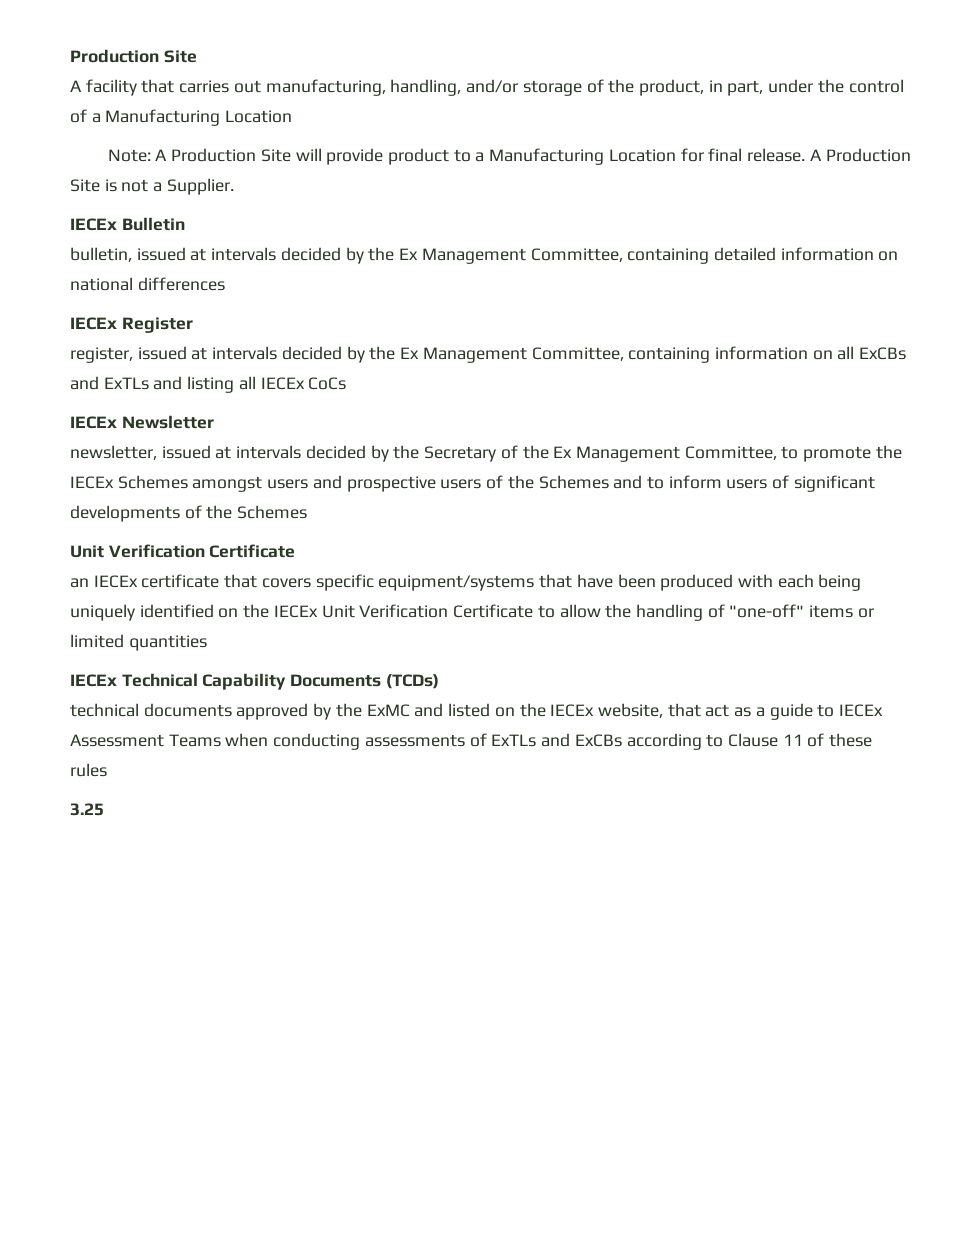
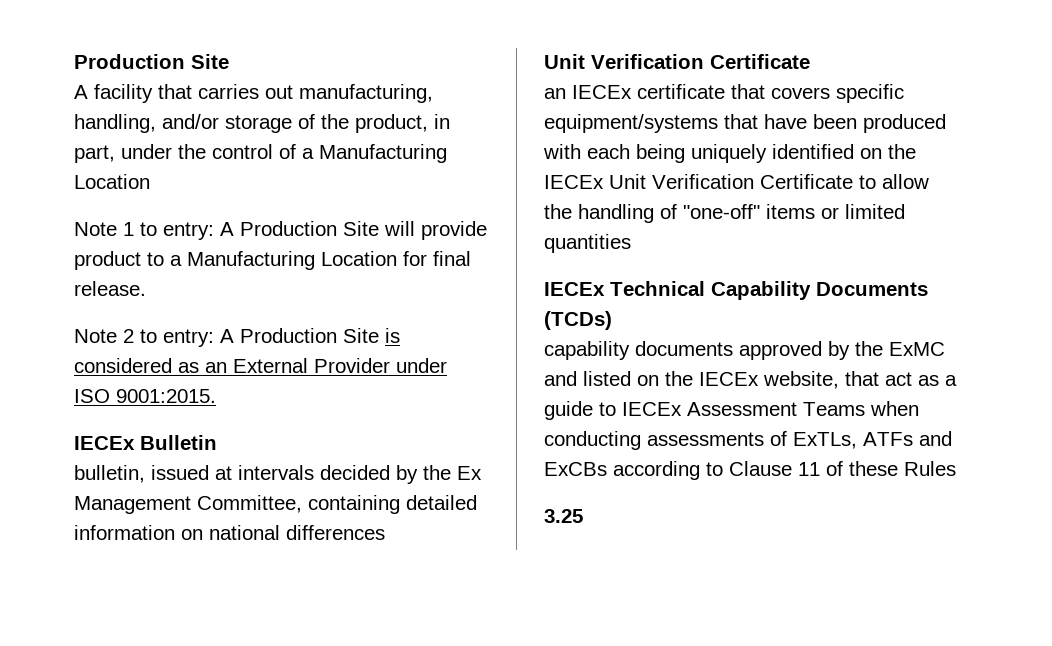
- Note: A Production Site will provide product to a Manufacturing Location for final release. A Production Site is not a Supplier.
+ Note 1 to entry: A Production Site will provide product to a Manufacturing Location for final release.
+ Note 2 to entry: A Production Site is considered as an External Provider under ISO 9001:2015.
- IECEx Register
- register, issued at intervals decided by the Ex Management Committee, containing information on all ExCBs and ExTLs and listing all IECEx CoCs
- IECEx Newsletter
- newsletter, issued at intervals decided by the Secretary of the Ex Management Committee, to promote the IECEx Schemes amongst users and prospective users of the Schemes and to inform users of significant developments of the Schemes
- technical documents approved by the ExMC and listed on the IECEx website, that act as a guide to IECEx Assessment Teams when conducting assessments of ExTLs and ExCBs according to Clause 11 of these rules
+ capability documents approved by the ExMC and listed on the IECEx website, that act as a guide to IECEx Assessment Teams when conducting assessments of ExTLs, ATFs and ExCBs according to Clause 11 of these Rules

